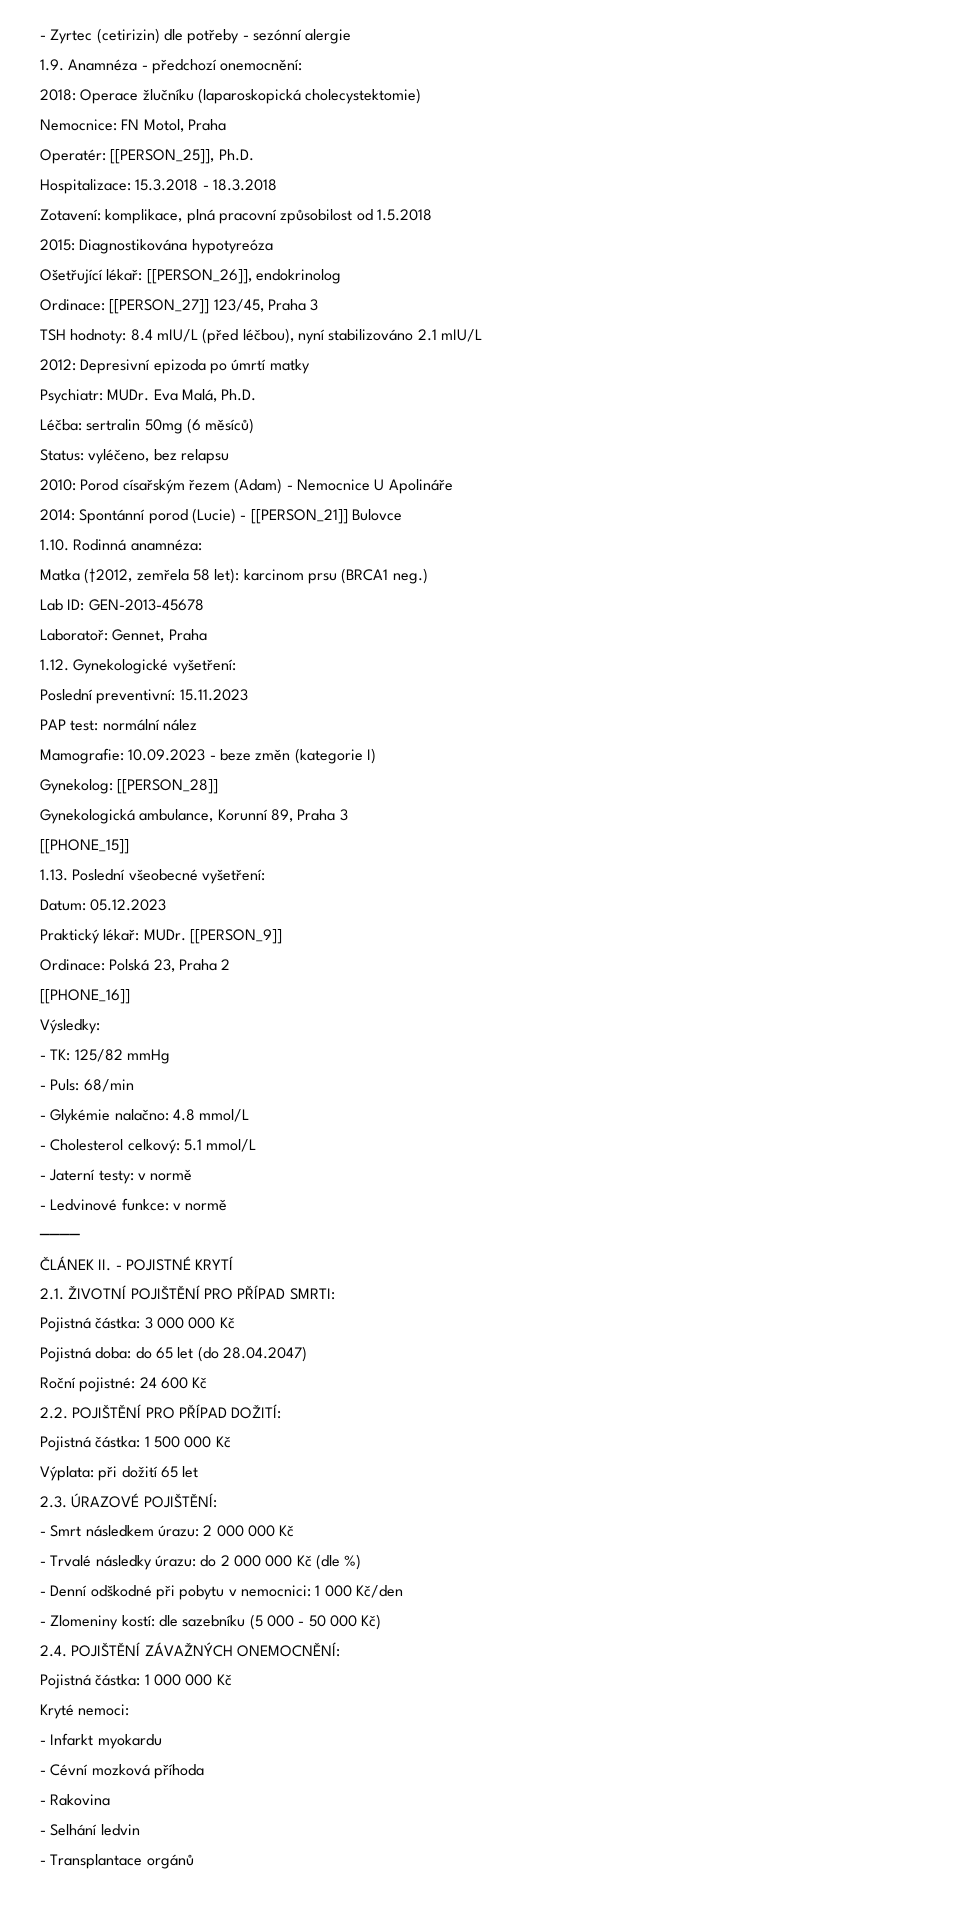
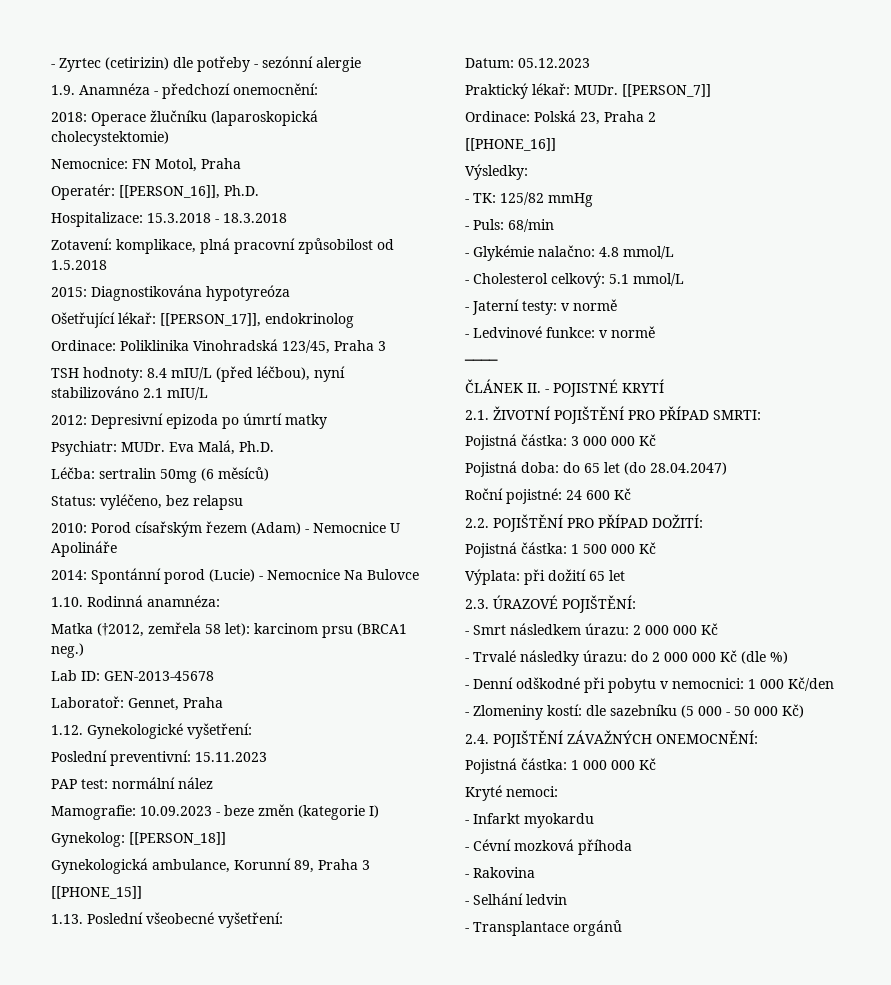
- Operatér: [[PERSON_25]], Ph.D.
+ Operatér: [[PERSON_16]], Ph.D.
- Ošetřující lékař: [[PERSON_26]], endokrinolog
+ Ošetřující lékař: [[PERSON_17]], endokrinolog
- Ordinace: [[PERSON_27]] 123/45, Praha 3
+ Ordinace: Poliklinika Vinohradská 123/45, Praha 3
- 2014: Spontánní porod (Lucie) - [[PERSON_21]] Bulovce
+ 2014: Spontánní porod (Lucie) - Nemocnice Na Bulovce
- Gynekolog: [[PERSON_28]]
+ Gynekolog: [[PERSON_18]]
- [[PERSON_9]]
+ [[PERSON_7]]

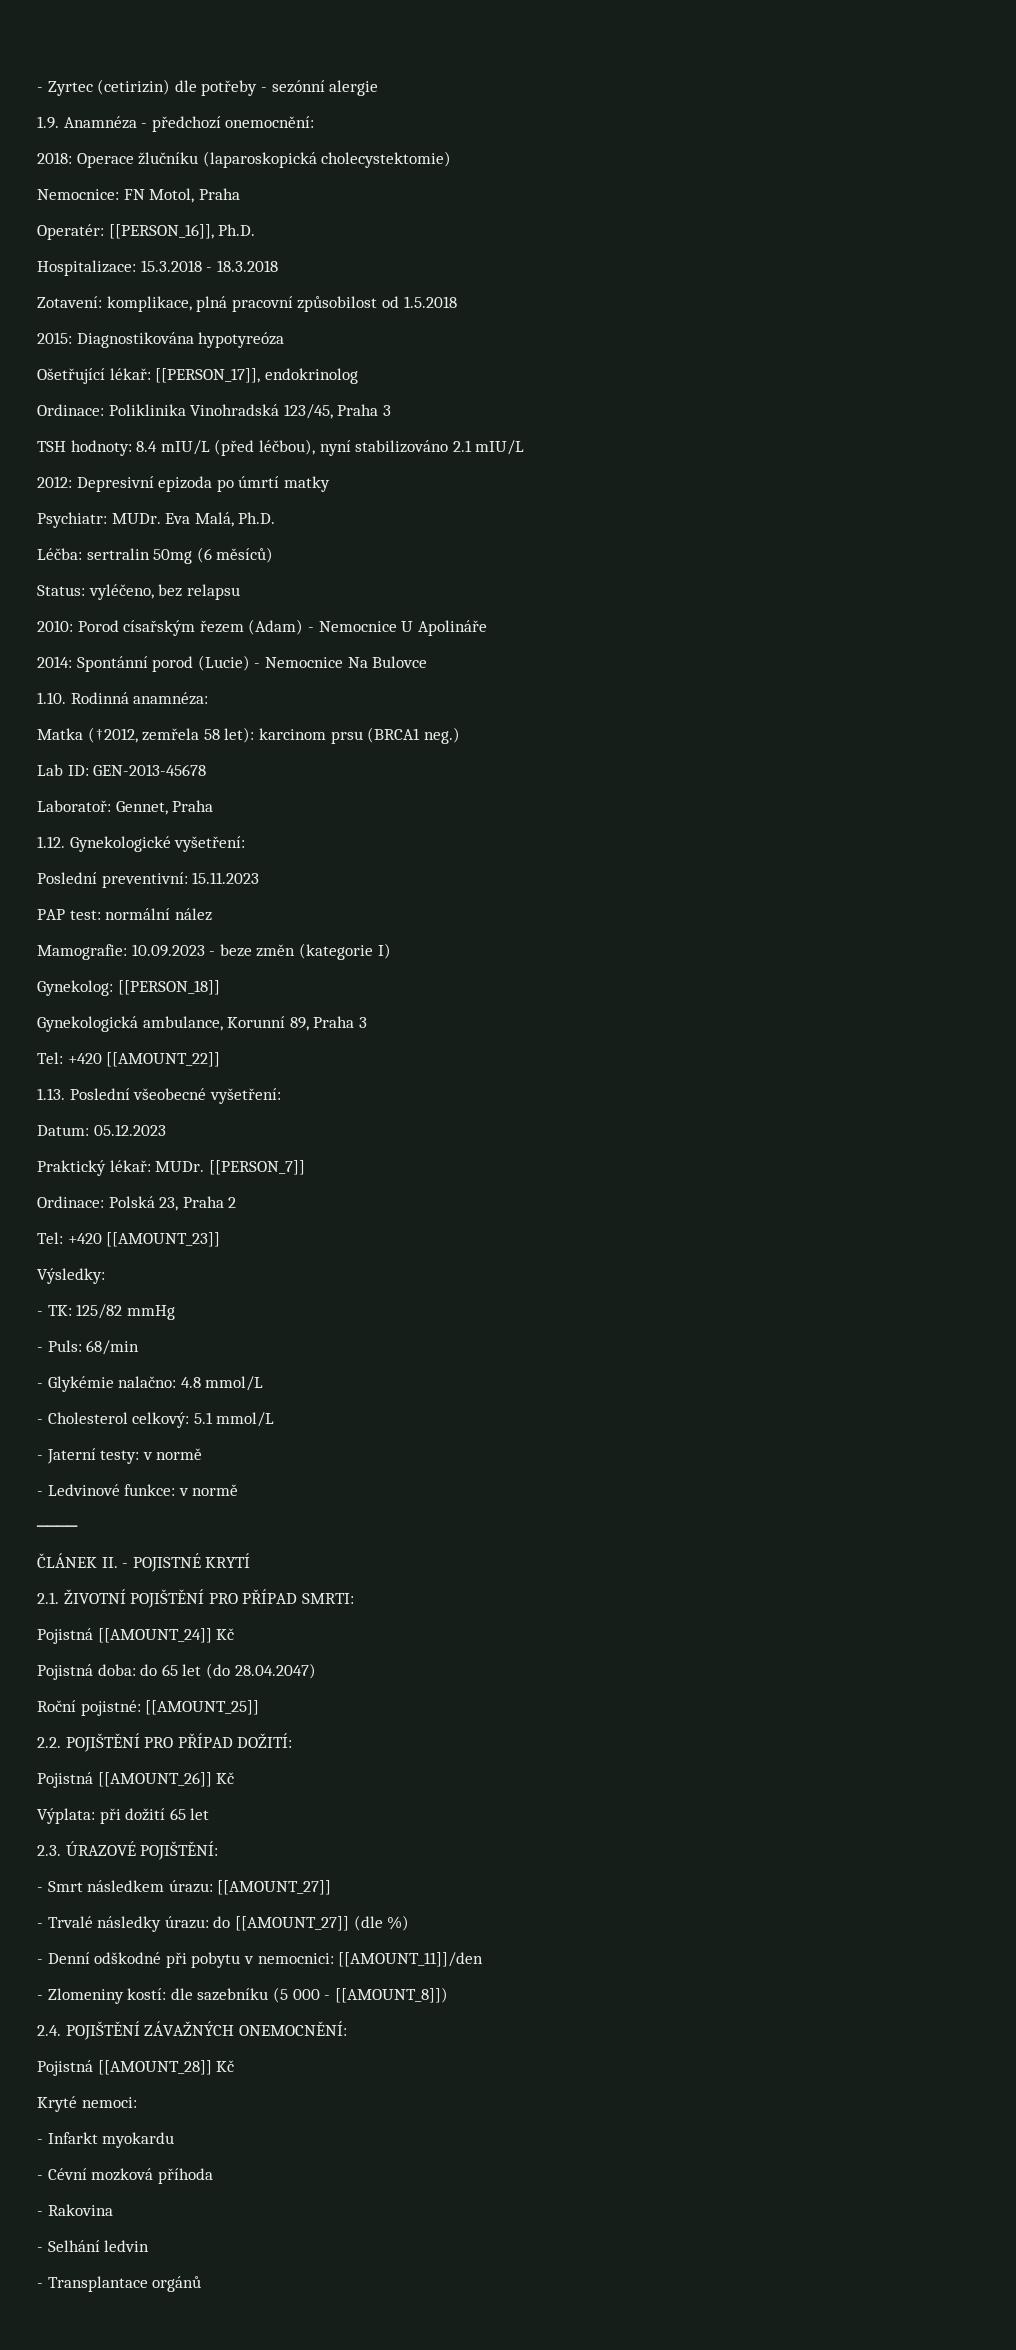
- [[PHONE_15]]
+ Tel: +420 [[AMOUNT_22]]
- [[PHONE_16]]
+ Tel: +420 [[AMOUNT_23]]
- Pojistná částka: 3 000 000 Kč
+ Pojistná [[AMOUNT_24]] Kč
- Roční pojistné: 24 600 Kč
+ Roční pojistné: [[AMOUNT_25]]
- Pojistná částka: 1 500 000 Kč
+ Pojistná [[AMOUNT_26]] Kč
- - Smrt následkem úrazu: 2 000 000 Kč
+ - Smrt následkem úrazu: [[AMOUNT_27]]
- - Trvalé následky úrazu: do 2 000 000 Kč (dle %)
+ - Trvalé následky úrazu: do [[AMOUNT_27]] (dle %)
- - Denní odškodné při pobytu v nemocnici: 1 000 Kč/den
+ - Denní odškodné při pobytu v nemocnici: [[AMOUNT_11]]/den
- - Zlomeniny kostí: dle sazebníku (5 000 - 50 000 Kč)
+ - Zlomeniny kostí: dle sazebníku (5 000 - [[AMOUNT_8]])
- Pojistná částka: 1 000 000 Kč
+ Pojistná [[AMOUNT_28]] Kč

